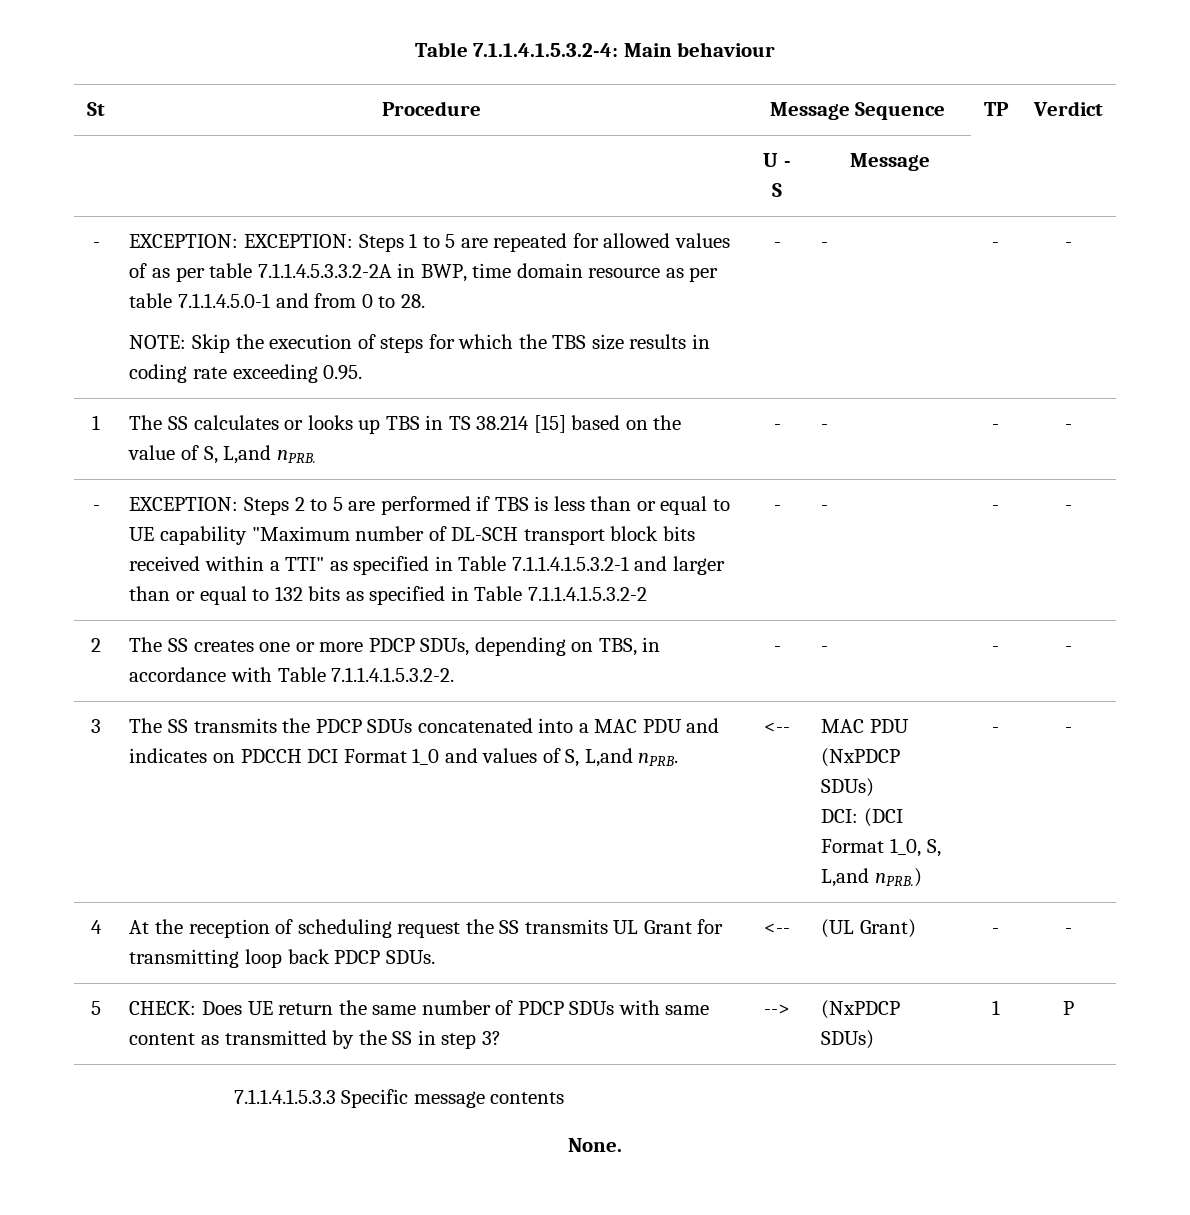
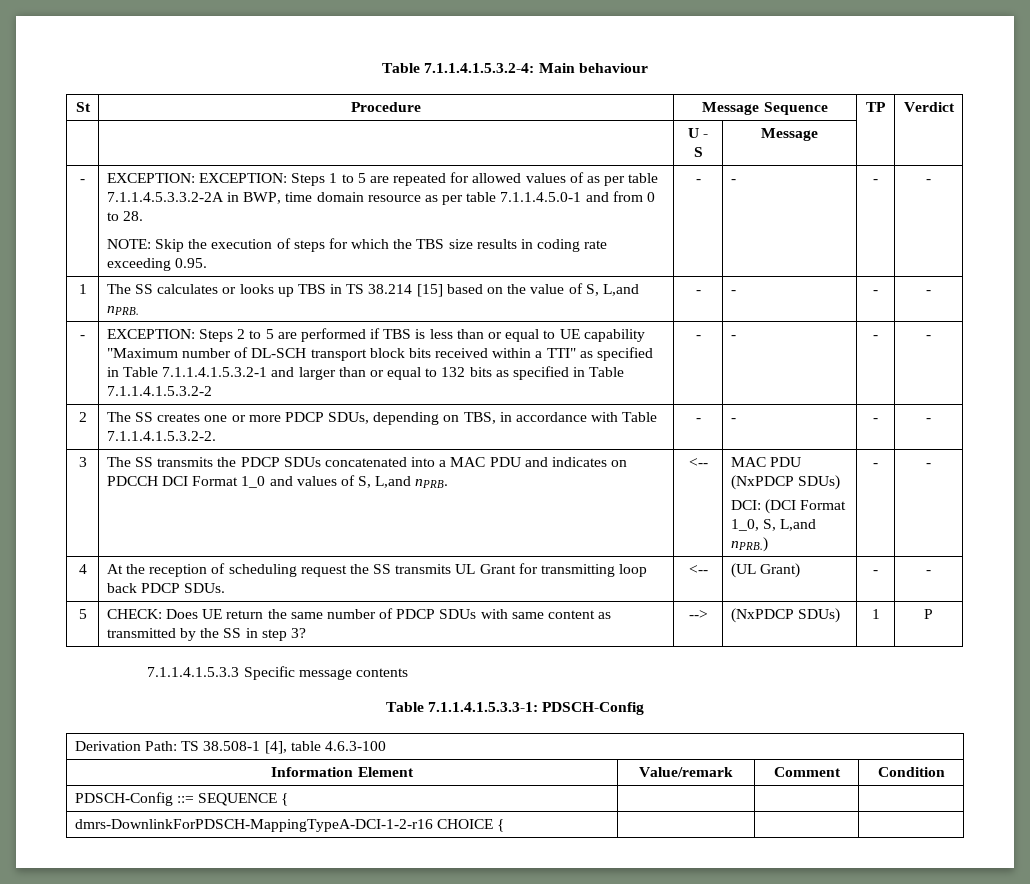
- None.
+ Table 7.1.1.4.1.5.3.3-1: PDSCH-Config
+ Derivation Path: TS 38.508-1 [4], table 4.6.3-100
+ Information Element | Value/remark | Comment | Condition
+ PDSCH-Config ::= SEQUENCE { | | |
+ dmrs-DownlinkForPDSCH-MappingTypeA-DCI-1-2-r16 CHOICE { | | |

